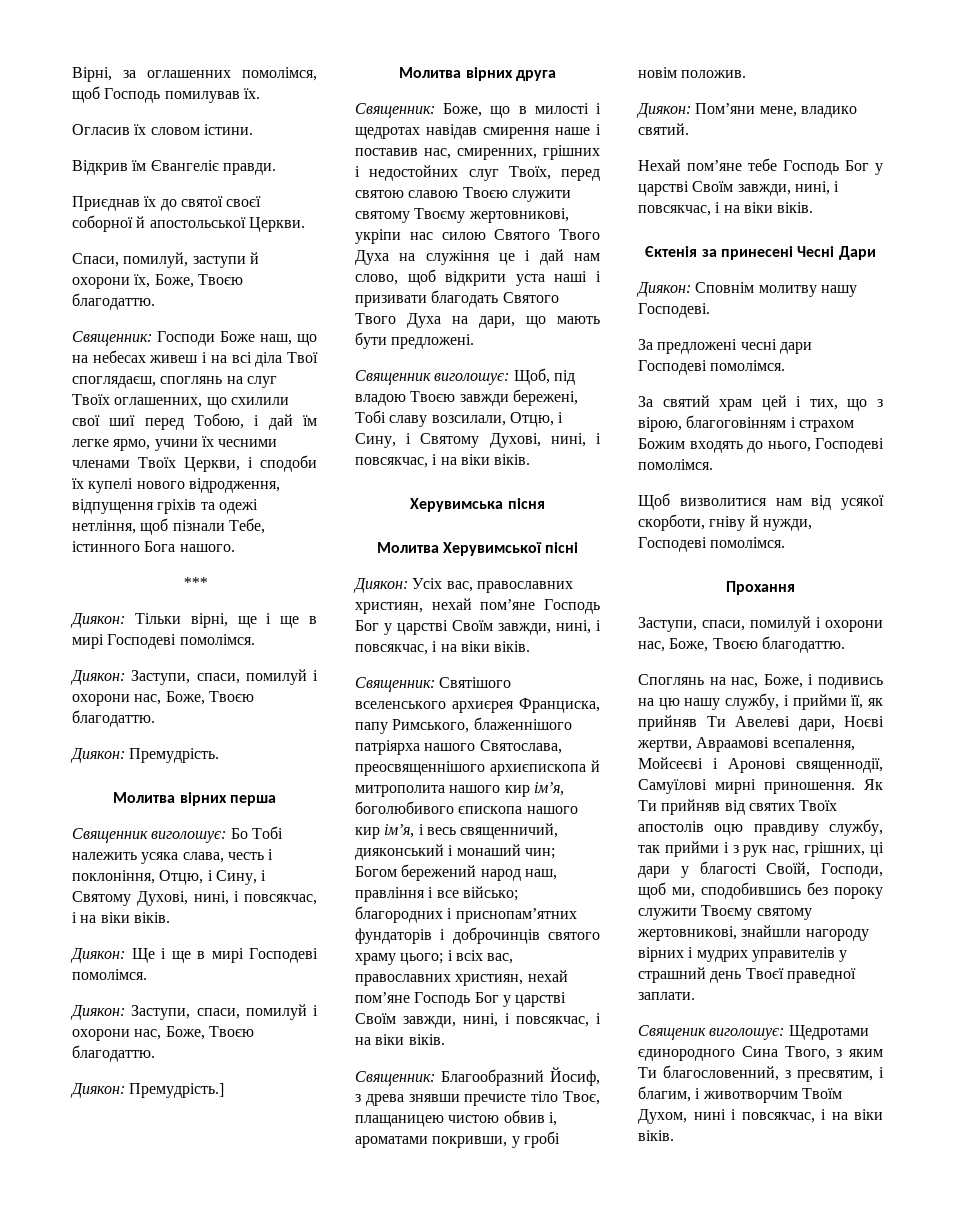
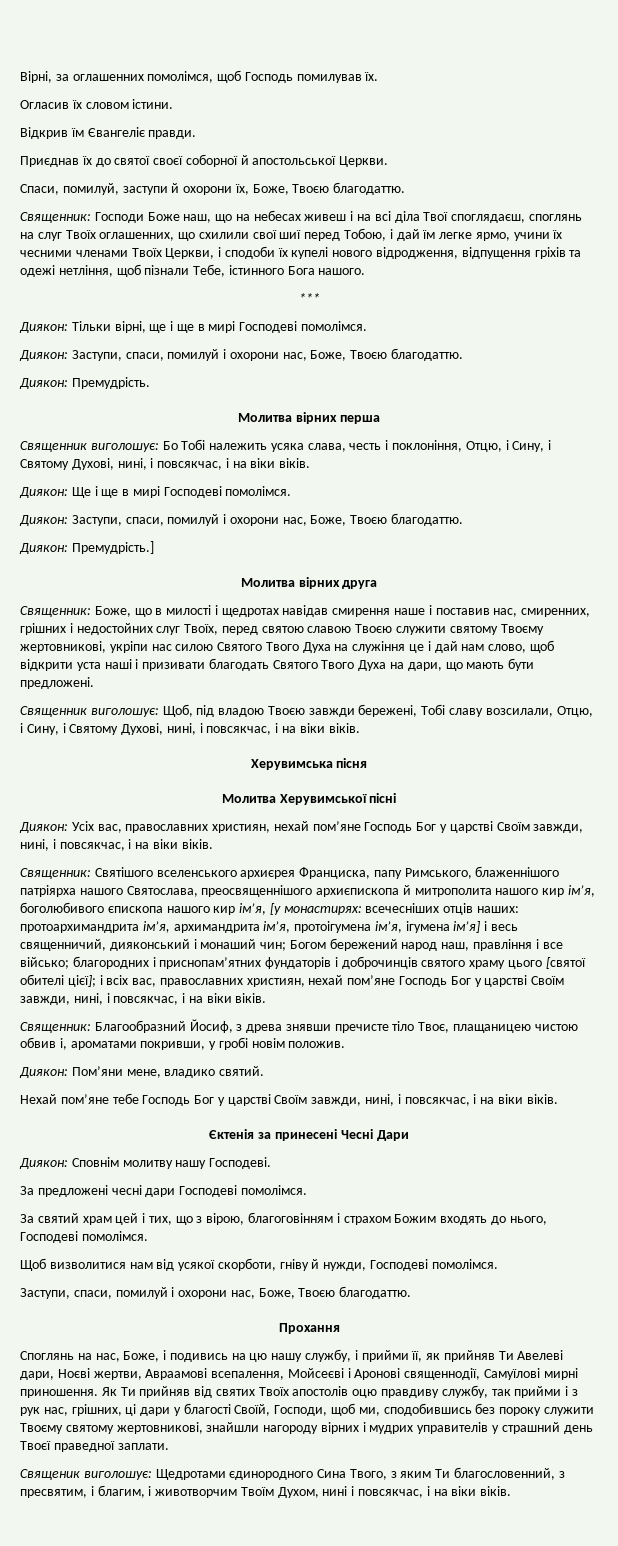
- Святішого вселенського архиєрея Франциска, папу Римського, блаженнішого патріярха нашого Святослава, преосвященнішого архиєпископа й митрополита нашого кир ім’я, боголюбивого єпископа нашого кир ім’я, і весь священничий, дияконський і монаший чин;
+ Святішого вселенського архиєрея Франциска, папу Римського, блаженнішого патріярха нашого Святослава, преосвященнішого архиєпископа й митрополита нашого кир ім’я, боголюбивого єпископа нашого кир ім’я, [у монастирях: вcечесніших отців наших: протоархимандрита ім’я, архимандрита ім’я, протоігумена ім’я, ігумена ім’я] і весь священничий, дияконський і монаший чин;
- благородних і приснопам’ятних фундаторів і доброчинців святого храму цього;
+ благородних і приснопам’ятних фундаторів і доброчинців святого храму цього [святої обителі цієї];
  Щоб визволитися нам від усякої скорботи, гніву й нужди, Господеві помолімся.
+ Заступи, спаси, помилуй і охорони нас, Боже, Твоєю благодаттю.
  Прохання
- Заступи, спаси, помилуй і охорони нас, Боже, Твоєю благодаттю.

